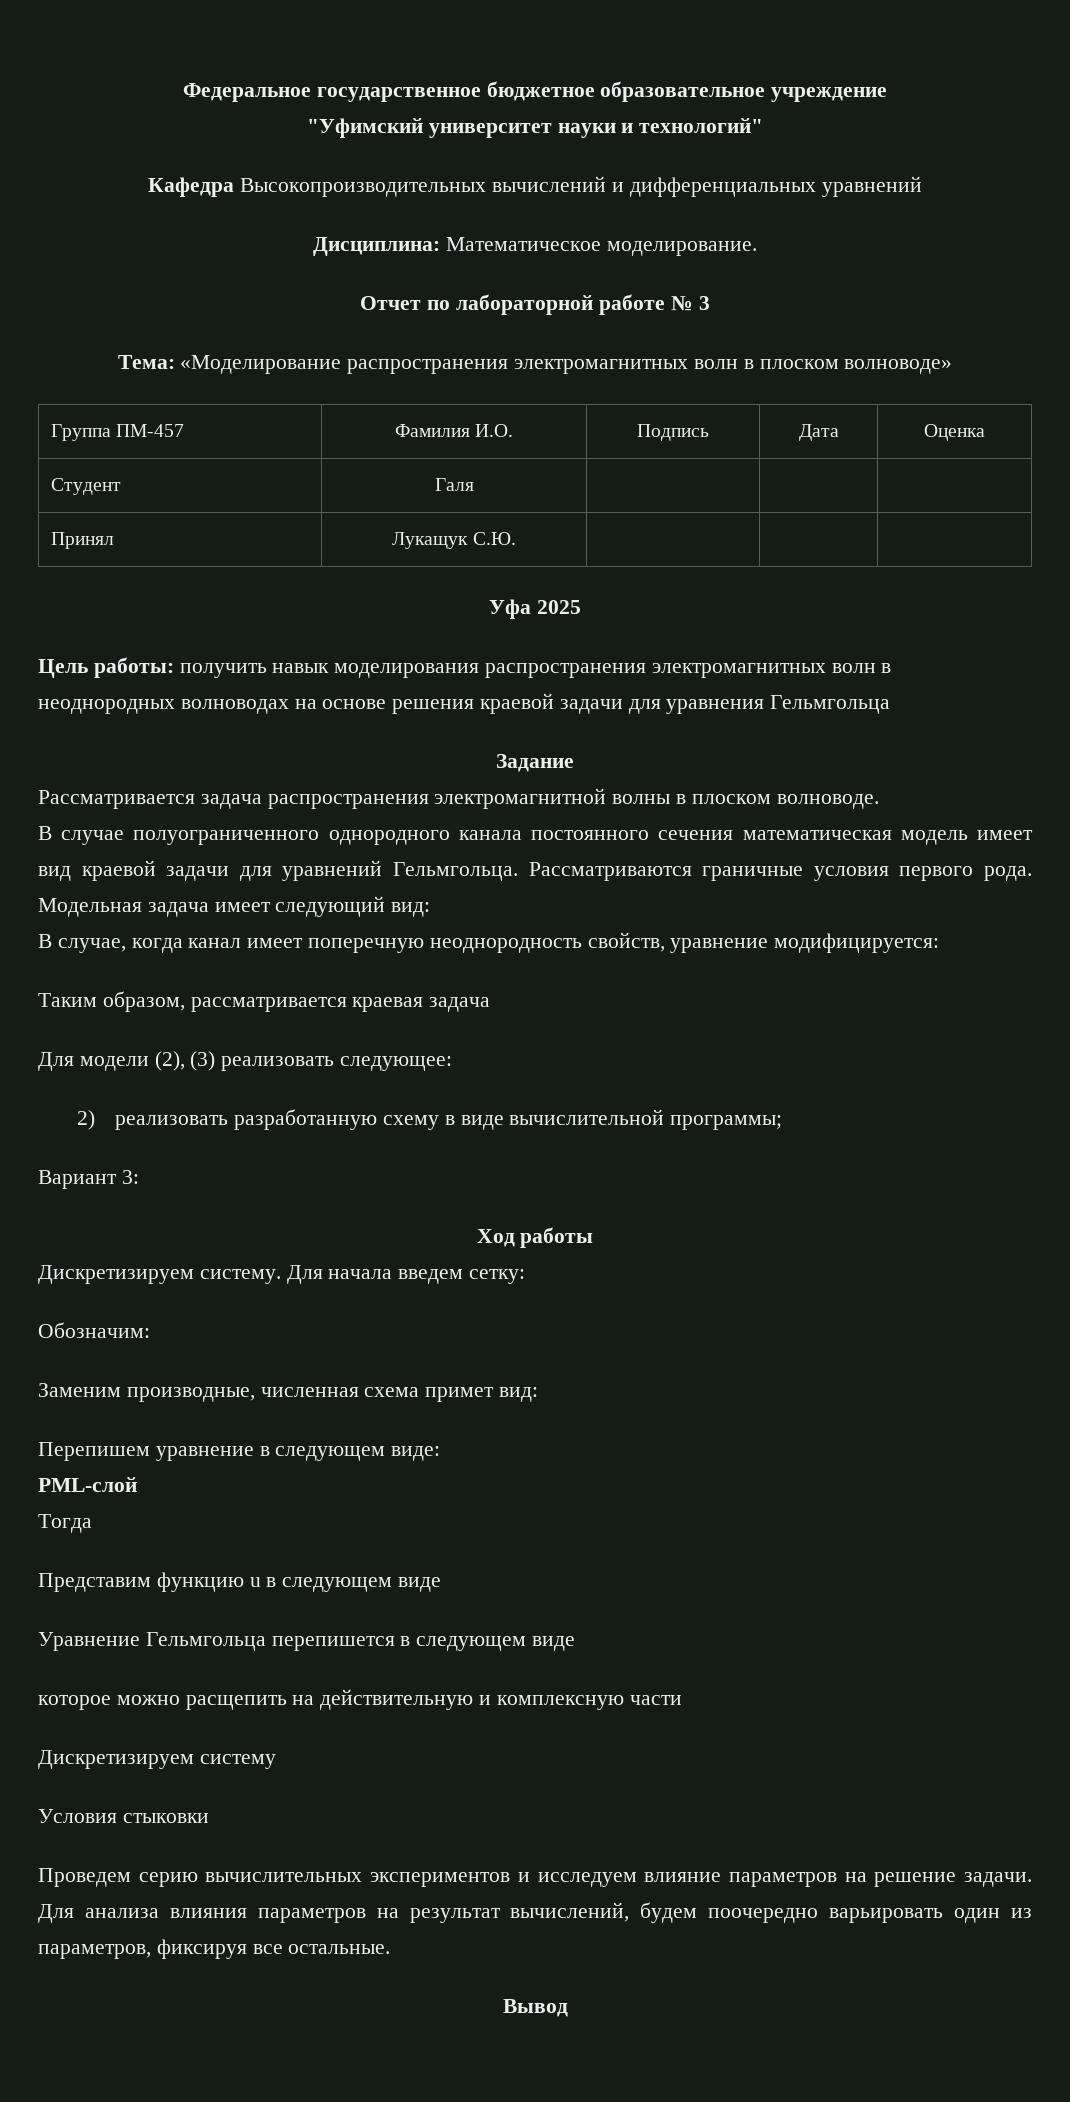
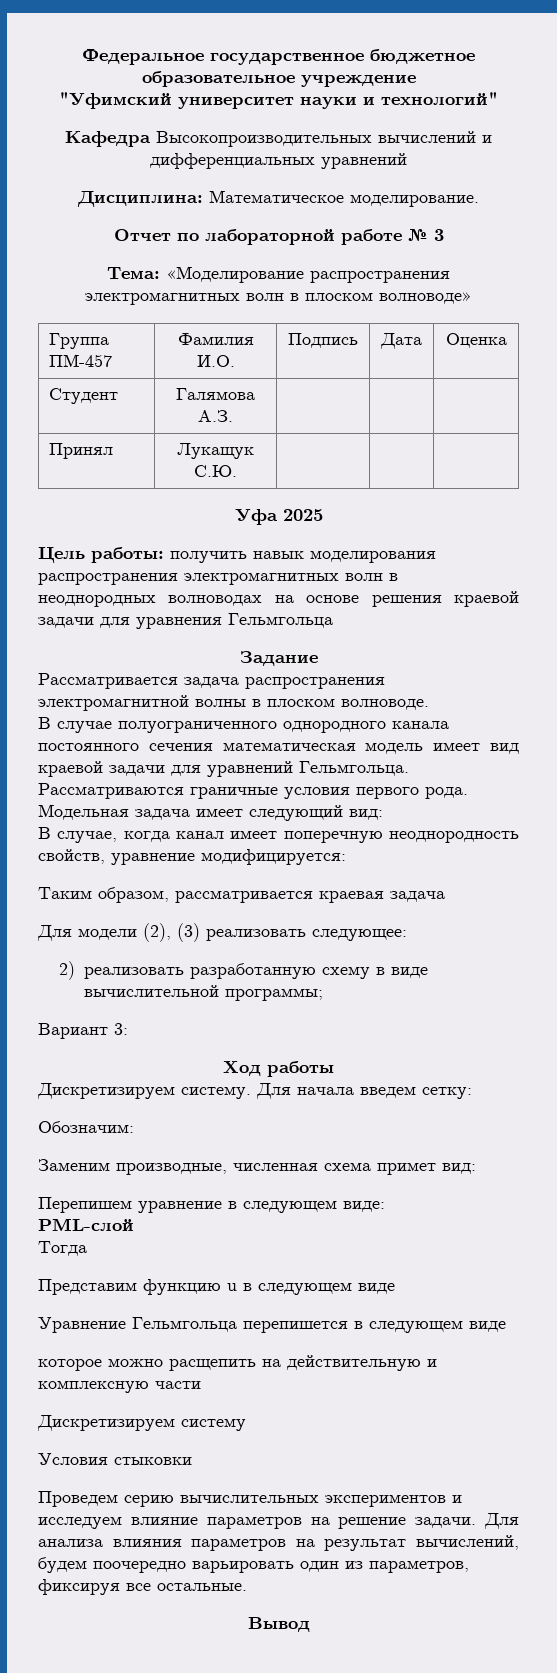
- Студент | Галя | | |
+ Студент | Галямова А.З. | | |

